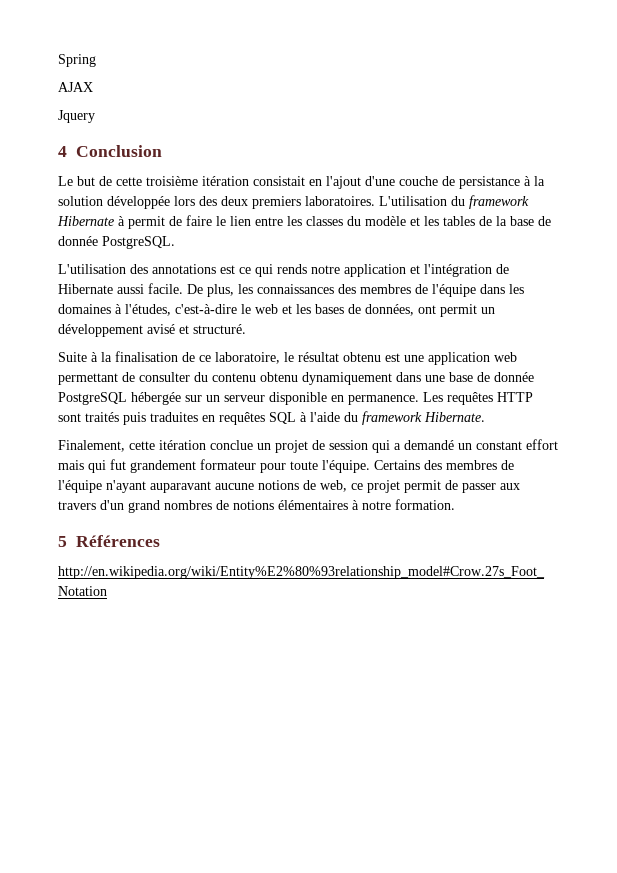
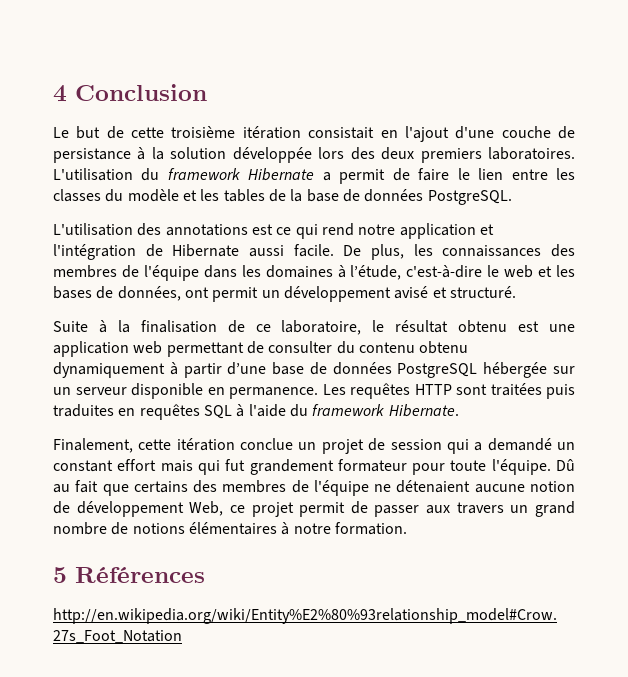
- Spring
- AJAX
- Jquery
- L'utilisation du framework Hibernate à permit de faire le lien entre les classes du modèle et les tables de la base de donnée PostgreSQL.
+ L'utilisation du framework Hibernate a permit de faire le lien entre les classes du modèle et les tables de la base de données PostgreSQL.
- L'utilisation des annotations est ce qui rends notre application et l'intégration de Hibernate aussi facile.
+ L'utilisation des annotations est ce qui rend notre application et l'intégration de Hibernate aussi facile.
- De plus, les connaissances des membres de l'équipe dans les domaines à l'études, c'est-à-dire le web et les bases de données, ont permit un développement avisé et structuré.
+ De plus, les connaissances des membres de l'équipe dans les domaines à l’étude, c'est-à-dire le web et les bases de données, ont permit un développement avisé et structuré.
- Suite à la finalisation de ce laboratoire, le résultat obtenu est une application web permettant de consulter du contenu obtenu dynamiquement dans une base de donnée PostgreSQL hébergée sur un serveur disponible en permanence.
+ Suite à la finalisation de ce laboratoire, le résultat obtenu est une application web permettant de consulter du contenu obtenu dynamiquement à partir d’une base de données PostgreSQL hébergée sur un serveur disponible en permanence.
- Les requêtes HTTP sont traités puis traduites en requêtes SQL à l'aide du framework Hibernate.
+ Les requêtes HTTP sont traitées puis traduites en requêtes SQL à l'aide du framework Hibernate.
- Certains des membres de l'équipe n'ayant auparavant aucune notions de web, ce projet permit de passer aux travers d'un grand nombres de notions élémentaires à notre formation.
+ Dû au fait que certains des membres de l'équipe ne détenaient aucune notion de développement Web, ce projet permit de passer aux travers un grand nombre de notions élémentaires à notre formation.

